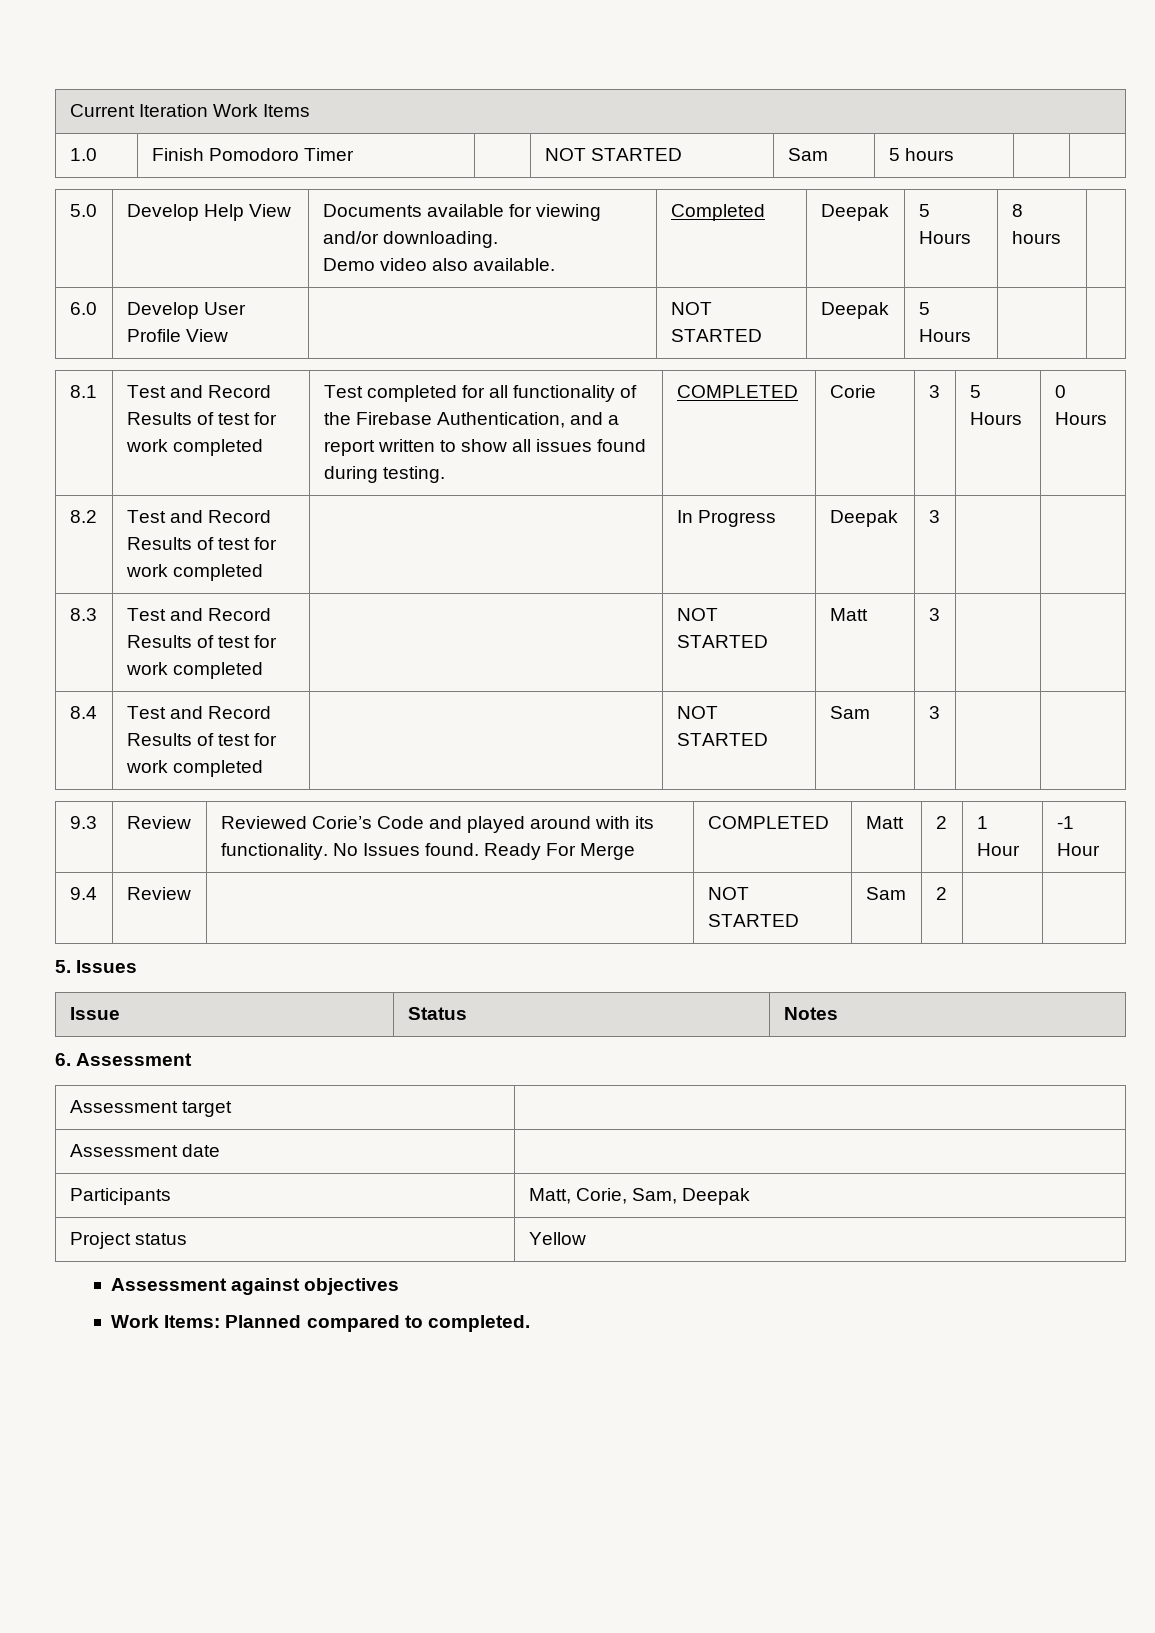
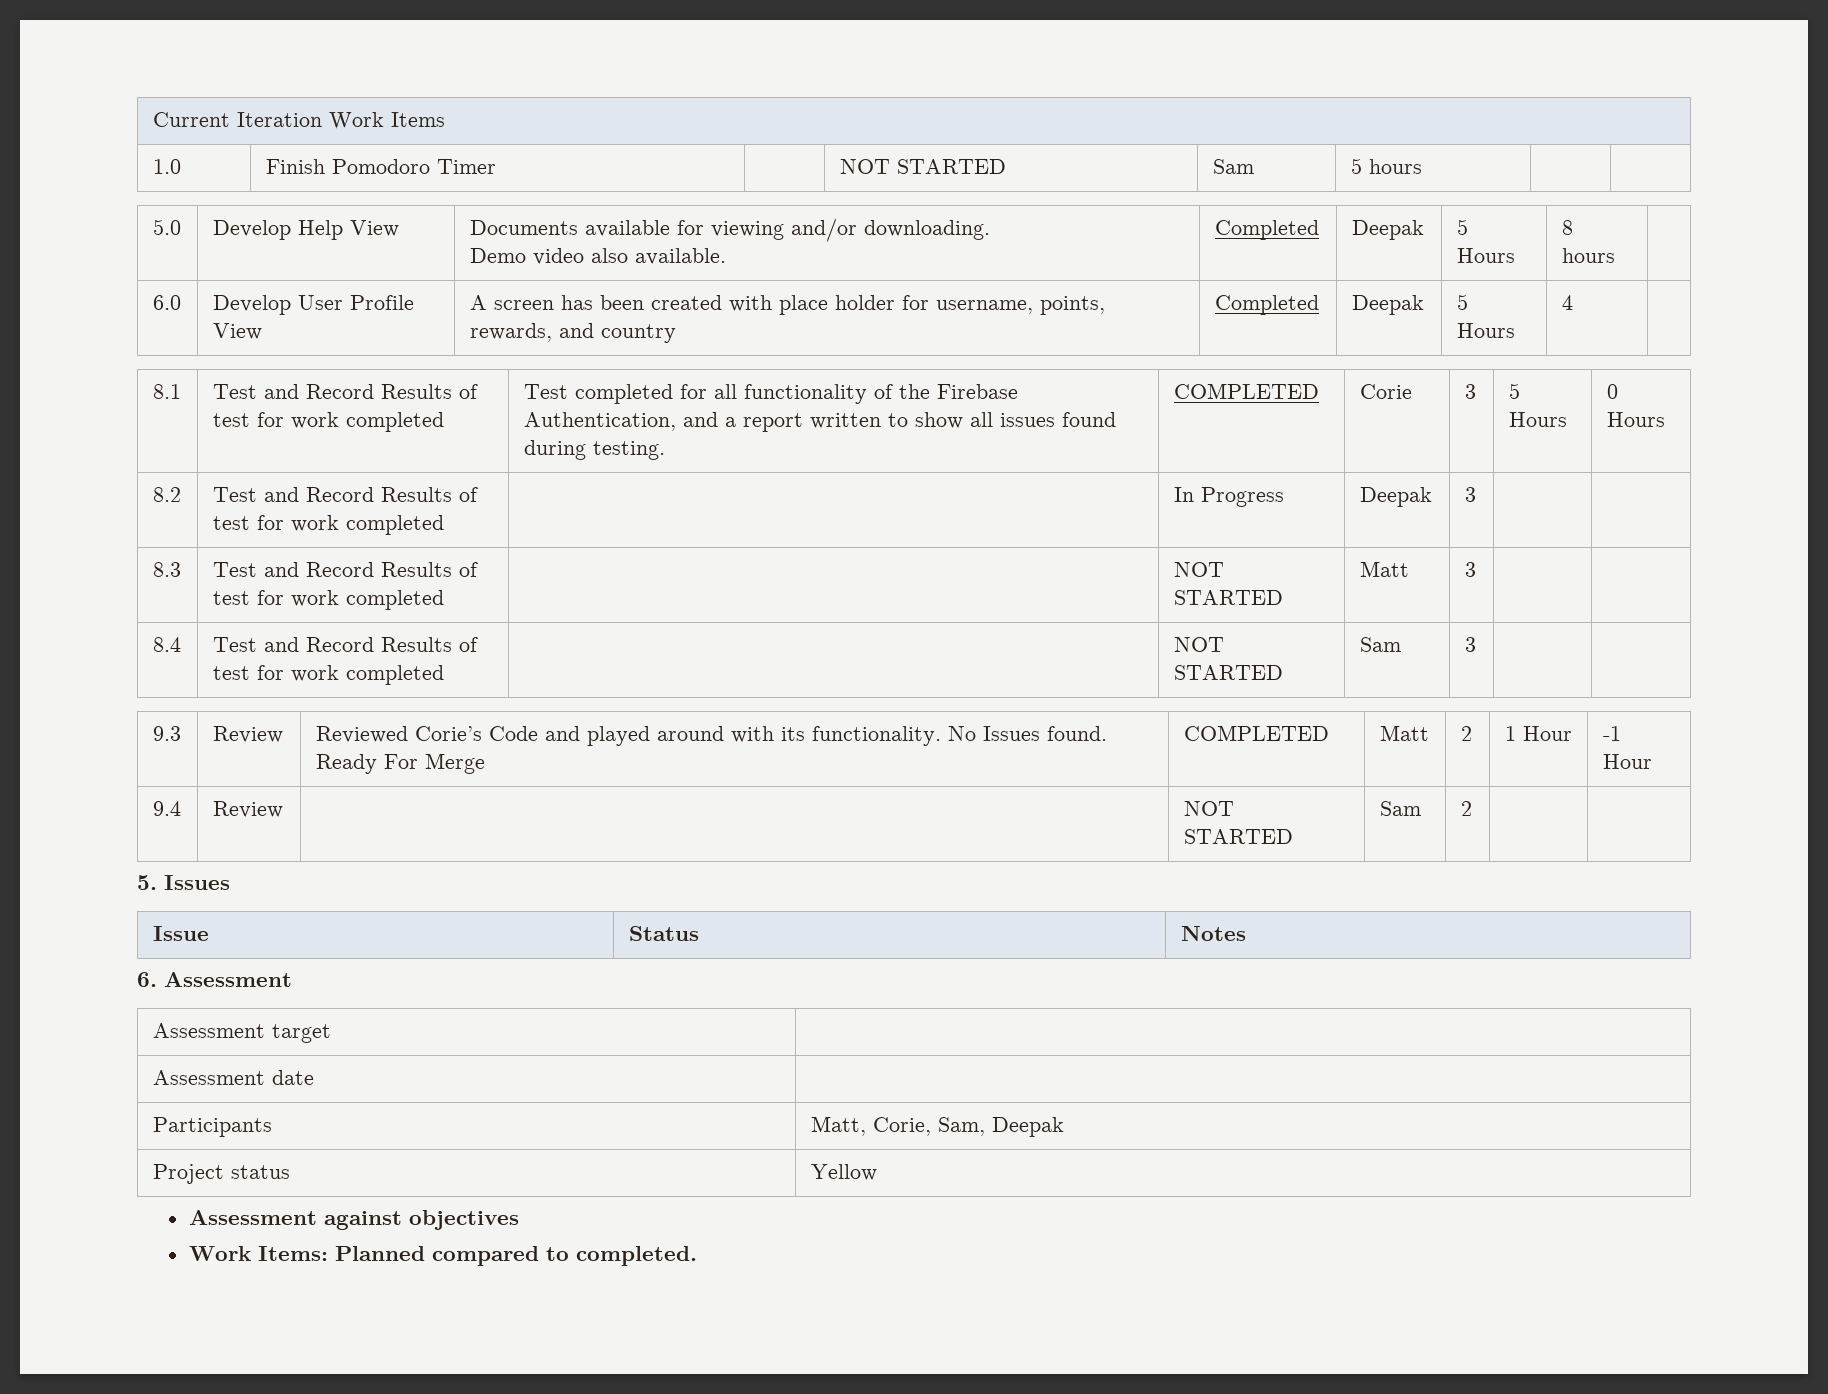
- 6.0 | Develop User Profile View | | NOT STARTED | Deepak | 5 Hours | |
+ 6.0 | Develop User Profile View | A screen has been created with place holder for username, points, rewards, and country | Completed | Deepak | 5 Hours | 4 |

